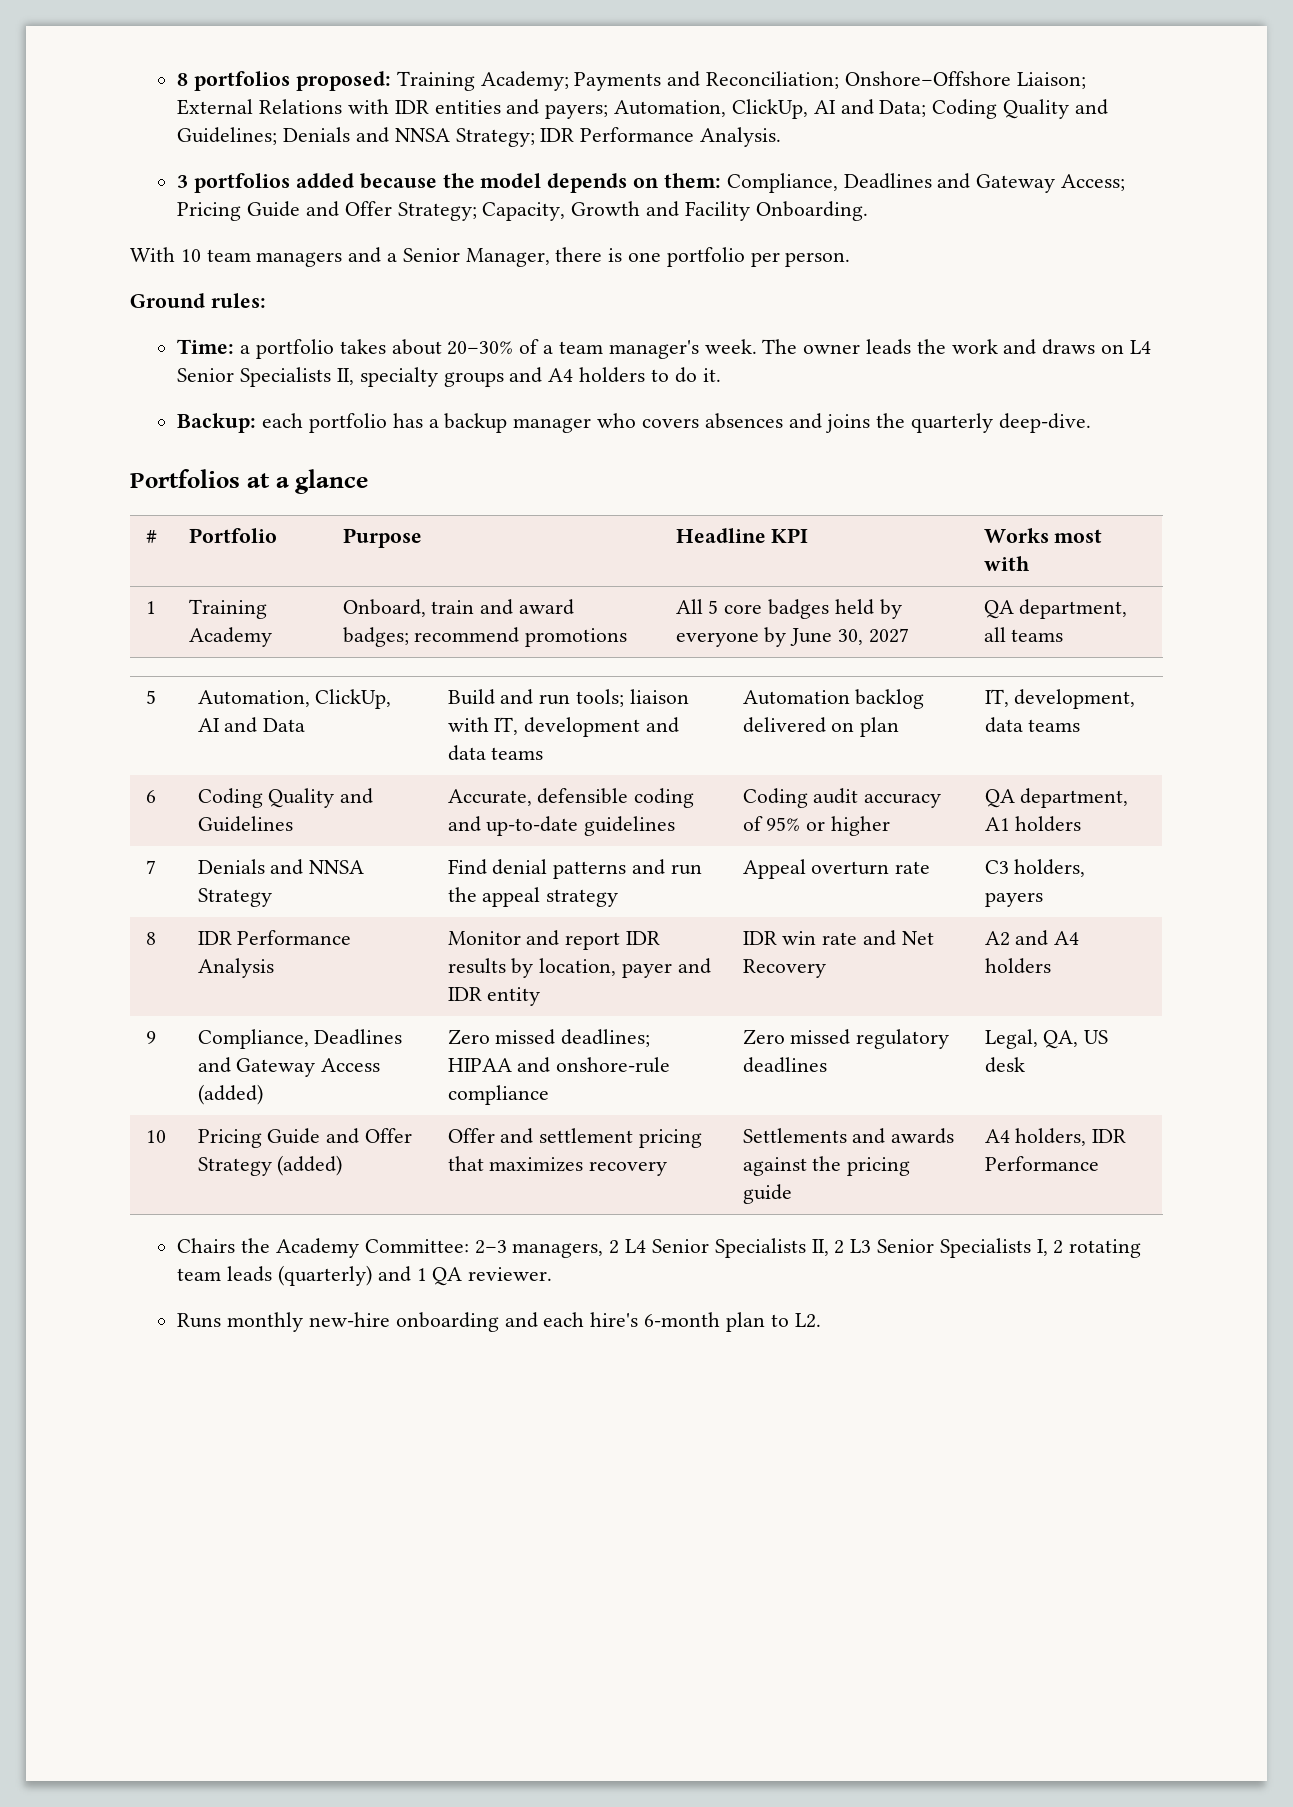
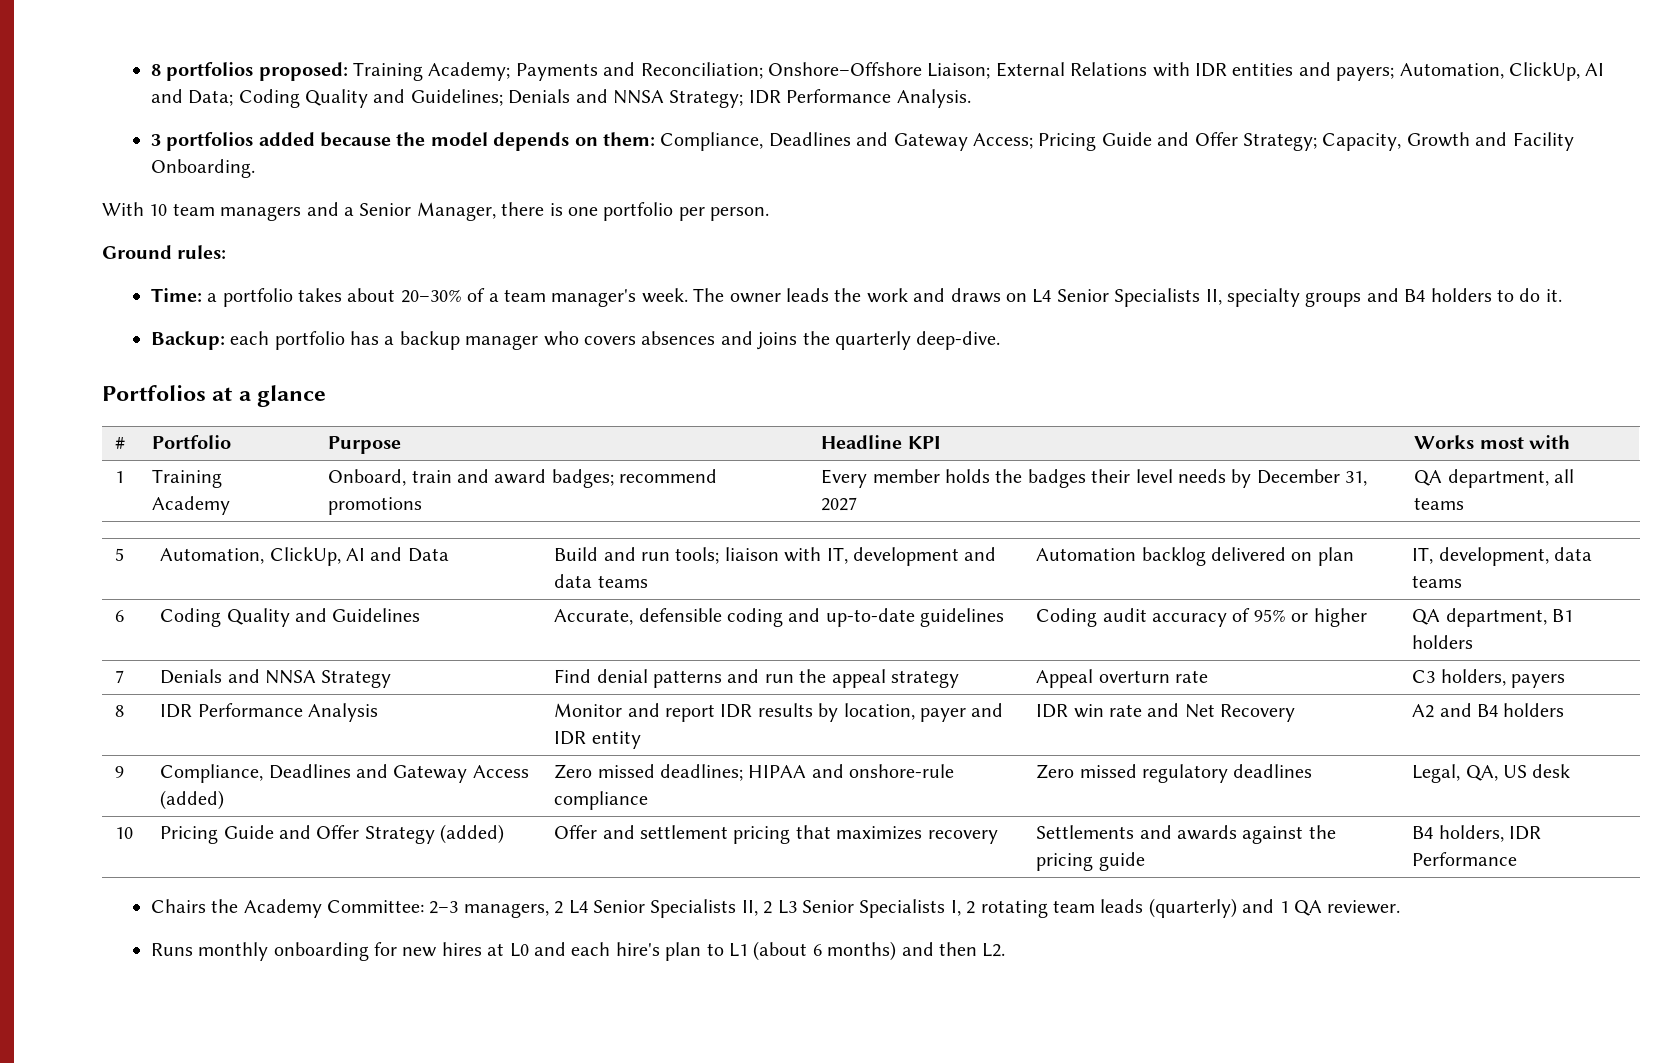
- The owner leads the work and draws on L4 Senior Specialists II, specialty groups and A4 holders to do it.
+ The owner leads the work and draws on L4 Senior Specialists II, specialty groups and B4 holders to do it.
- 1 | Training Academy | Onboard, train and award badges; recommend promotions | All 5 core badges held by everyone by June 30, 2027 | QA department, all teams
+ 1 | Training Academy | Onboard, train and award badges; recommend promotions | Every member holds the badges their level needs by December 31, 2027 | QA department, all teams
- 6 | Coding Quality and Guidelines | Accurate, defensible coding and up-to-date guidelines | Coding audit accuracy of 95% or higher | QA department, A1 holders
+ 6 | Coding Quality and Guidelines | Accurate, defensible coding and up-to-date guidelines | Coding audit accuracy of 95% or higher | QA department, B1 holders
- 8 | IDR Performance Analysis | Monitor and report IDR results by location, payer and IDR entity | IDR win rate and Net Recovery | A2 and A4 holders
+ 8 | IDR Performance Analysis | Monitor and report IDR results by location, payer and IDR entity | IDR win rate and Net Recovery | A2 and B4 holders
- 10 | Pricing Guide and Offer Strategy (added) | Offer and settlement pricing that maximizes recovery | Settlements and awards against the pricing guide | A4 holders, IDR Performance
+ 10 | Pricing Guide and Offer Strategy (added) | Offer and settlement pricing that maximizes recovery | Settlements and awards against the pricing guide | B4 holders, IDR Performance
- Runs monthly new-hire onboarding and each hire's 6-month plan to L2.
+ Runs monthly onboarding for new hires at L0 and each hire's plan to L1 (about 6 months) and then L2.

